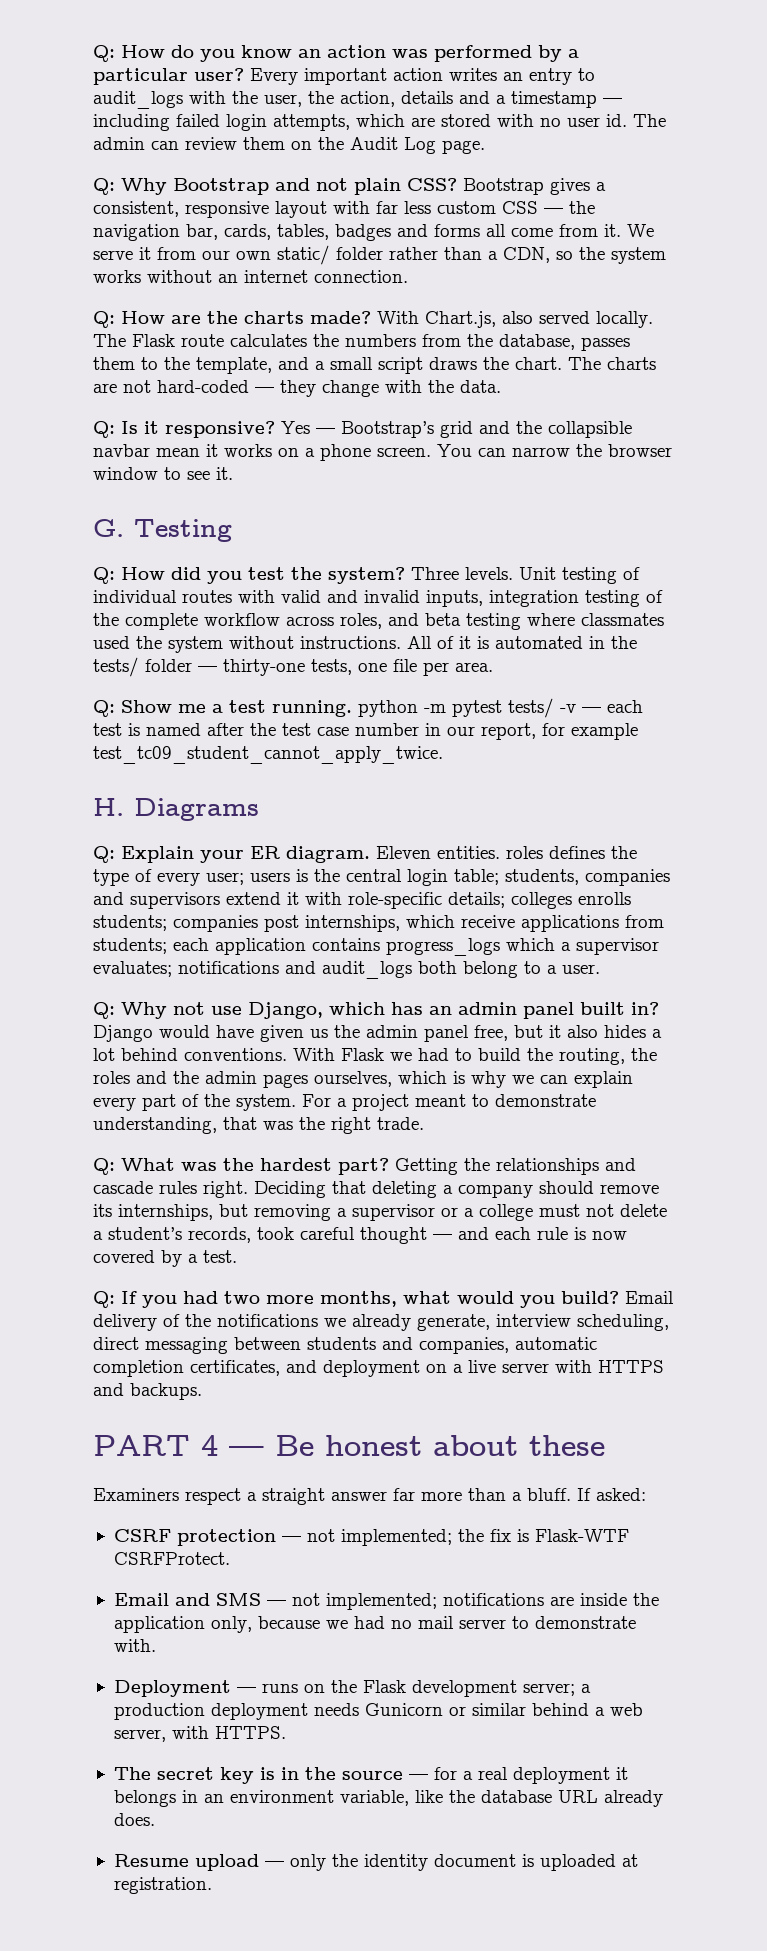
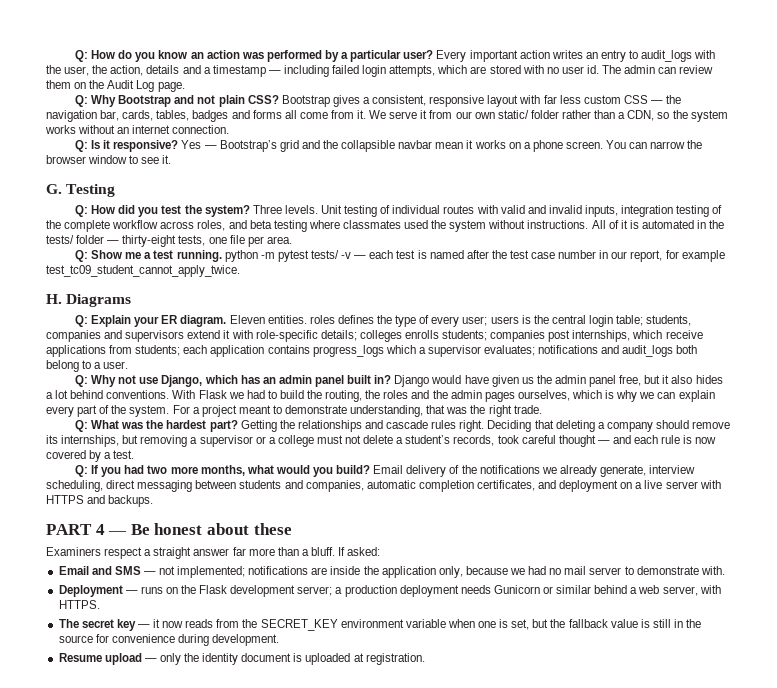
- Q: How are the charts made? With Chart.js, also served locally. The Flask route calculates the numbers from the database, passes them to the template, and a small script draws the chart. The charts are not hard-coded — they change with the data.
- All of it is automated in the tests/ folder — thirty-one tests, one file per area.
+ All of it is automated in the tests/ folder — thirty-eight tests, one file per area.
- CSRF protection — not implemented; the fix is Flask-WTF CSRFProtect.
- The secret key is in the source — for a real deployment it belongs in an environment variable, like the database URL already does.
+ The secret key — it now reads from the SECRET_KEY environment variable when one is set, but the fallback value is still in the source for convenience during development.

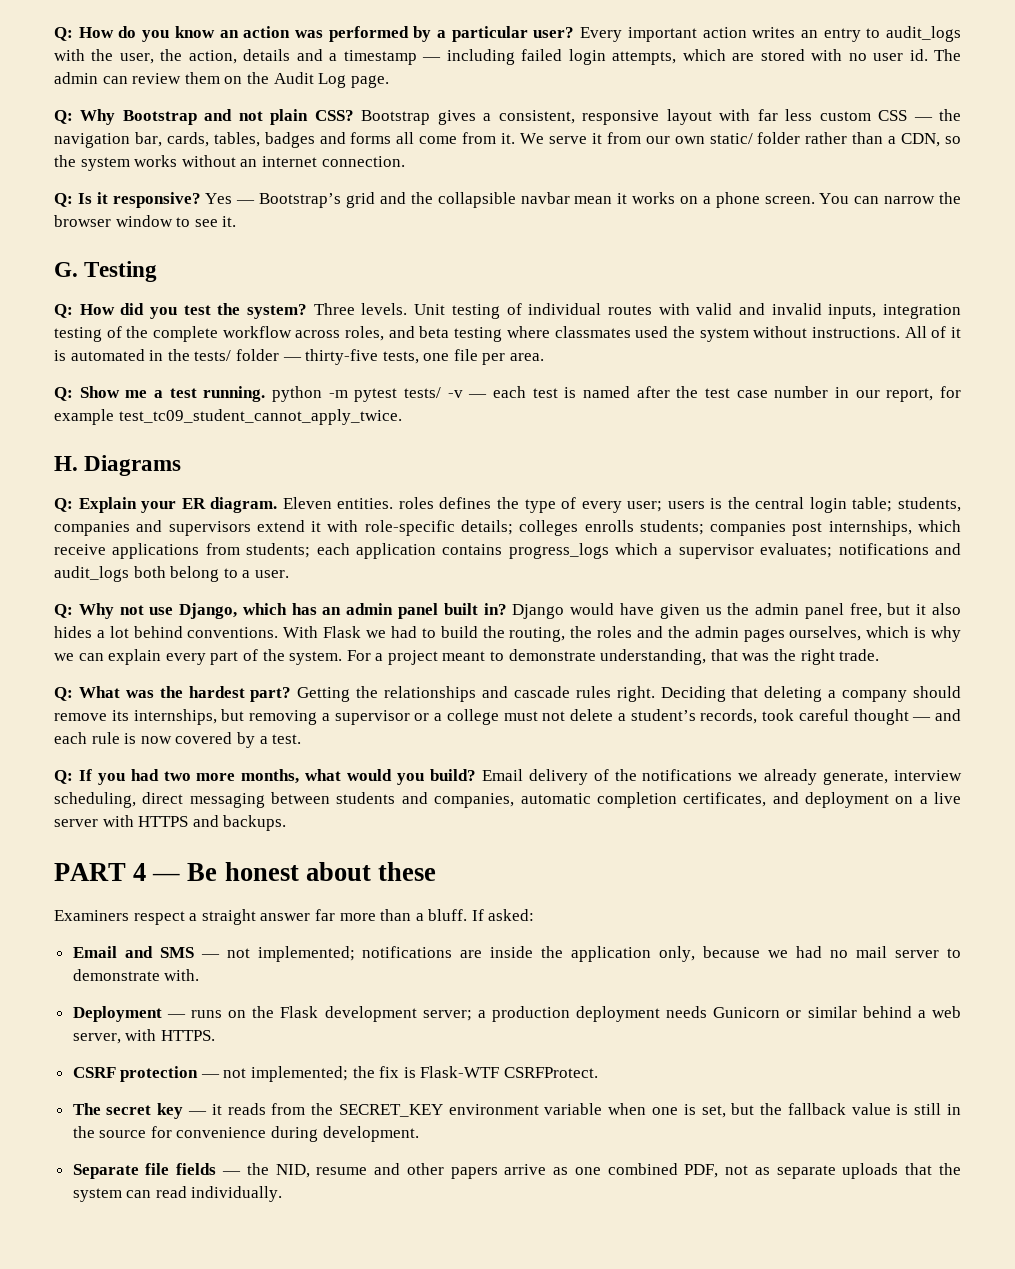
- All of it is automated in the tests/ folder — thirty-eight tests, one file per area.
+ All of it is automated in the tests/ folder — thirty-five tests, one file per area.
+ CSRF protection — not implemented; the fix is Flask-WTF CSRFProtect.
- The secret key — it now reads from the SECRET_KEY environment variable when one is set, but the fallback value is still in the source for convenience during development.
+ The secret key — it reads from the SECRET_KEY environment variable when one is set, but the fallback value is still in the source for convenience during development.
- Resume upload — only the identity document is uploaded at registration.
+ Separate file fields — the NID, resume and other papers arrive as one combined PDF, not as separate uploads that the system can read individually.

